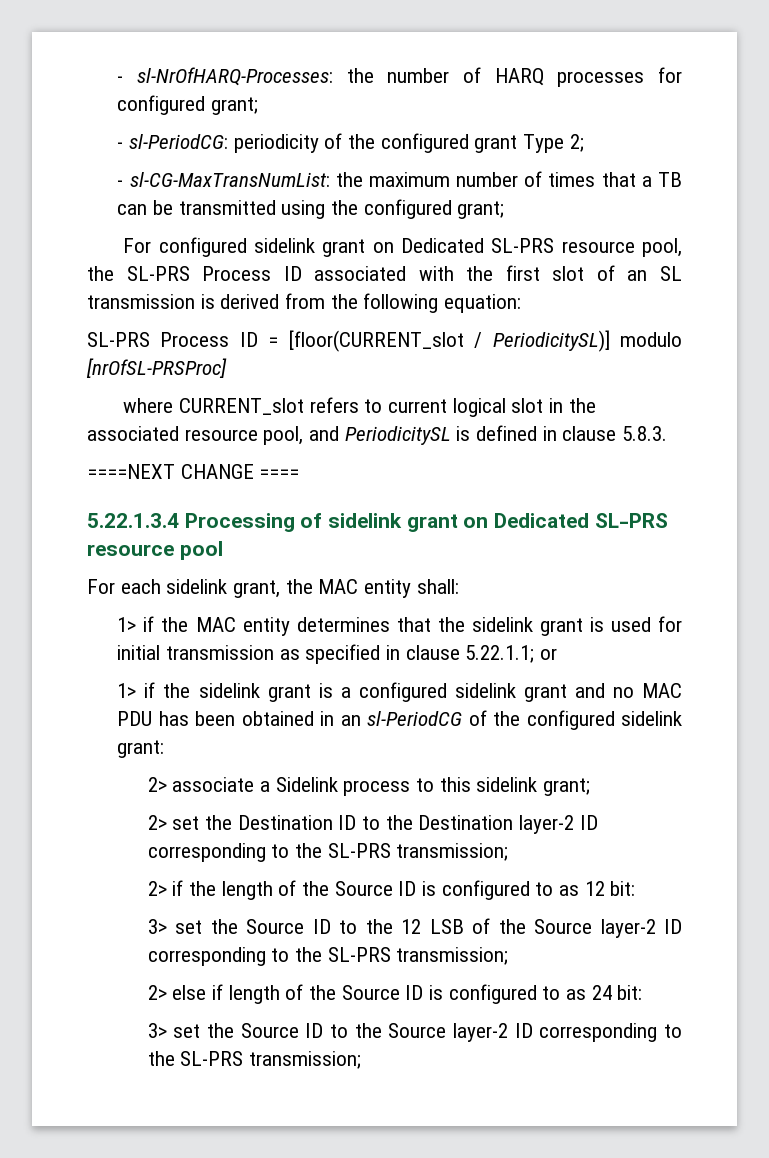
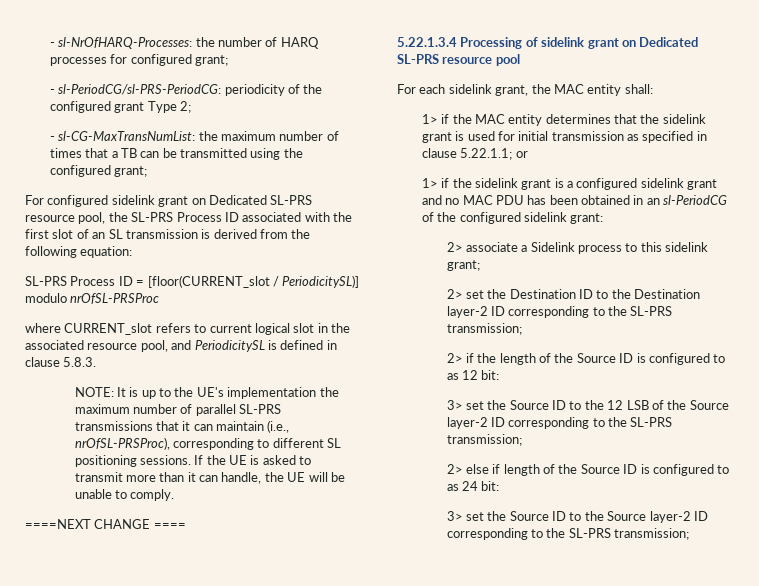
- - sl-PeriodCG: periodicity of the configured grant Type 2;
+ - sl-PeriodCG/sl-PRS-PeriodCG: periodicity of the configured grant Type 2;
- SL-PRS Process ID = [floor(CURRENT_slot / PeriodicitySL)] modulo [nrOfSL-PRSProc]
+ SL-PRS Process ID = [floor(CURRENT_slot / PeriodicitySL)] modulo nrOfSL-PRSProc
+ NOTE: It is up to the UE's implementation the maximum number of parallel SL-PRS transmissions that it can maintain (i.e., nrOfSL-PRSProc), corresponding to different SL positioning sessions. If the UE is asked to transmit more than it can handle, the UE will be unable to comply.

